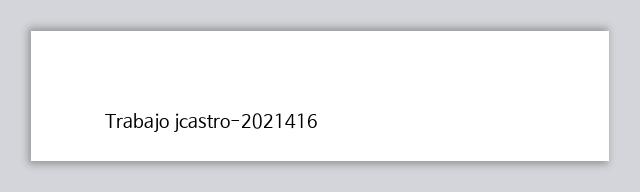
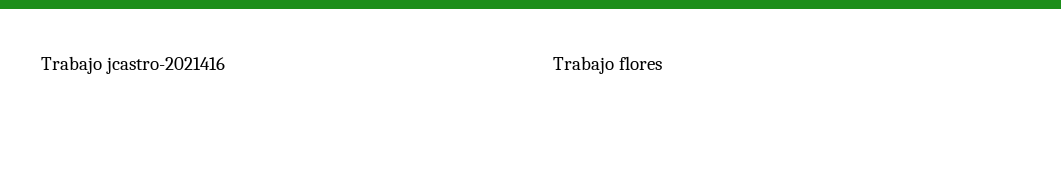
+ Trabajo flores

